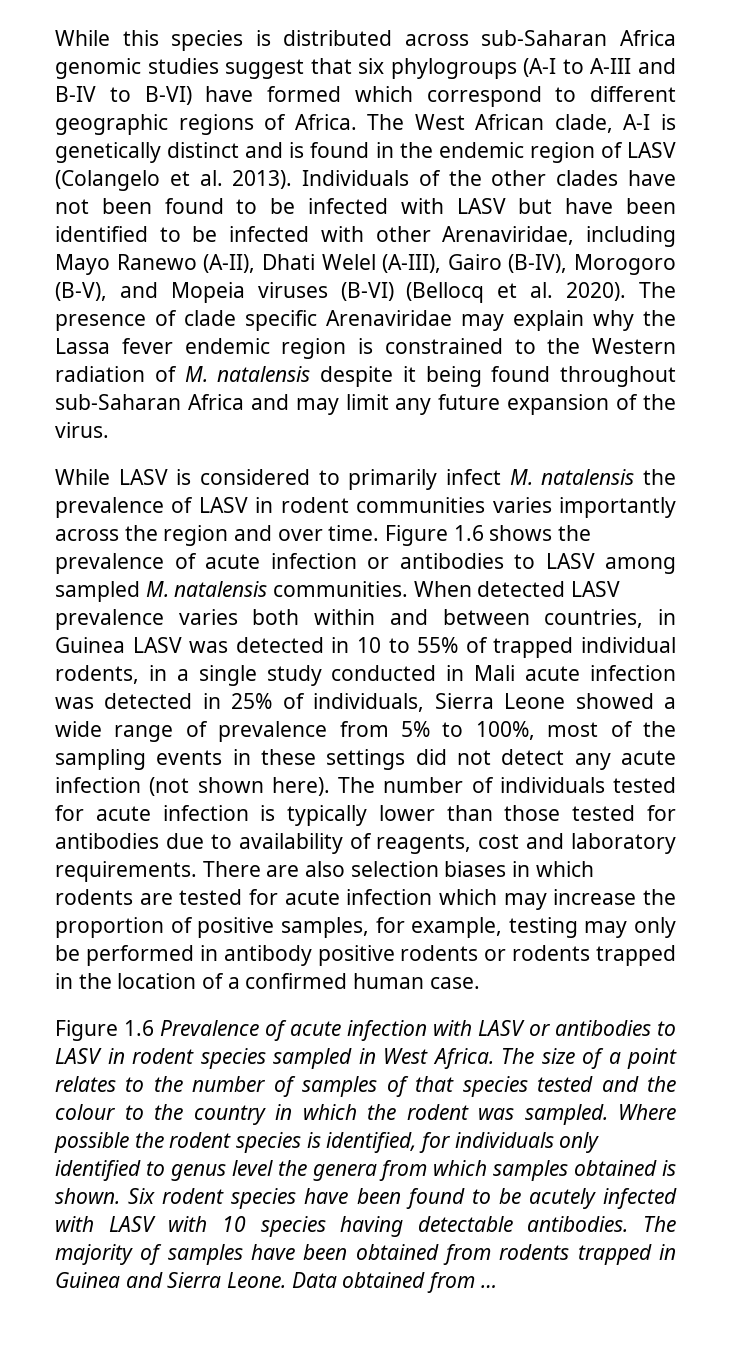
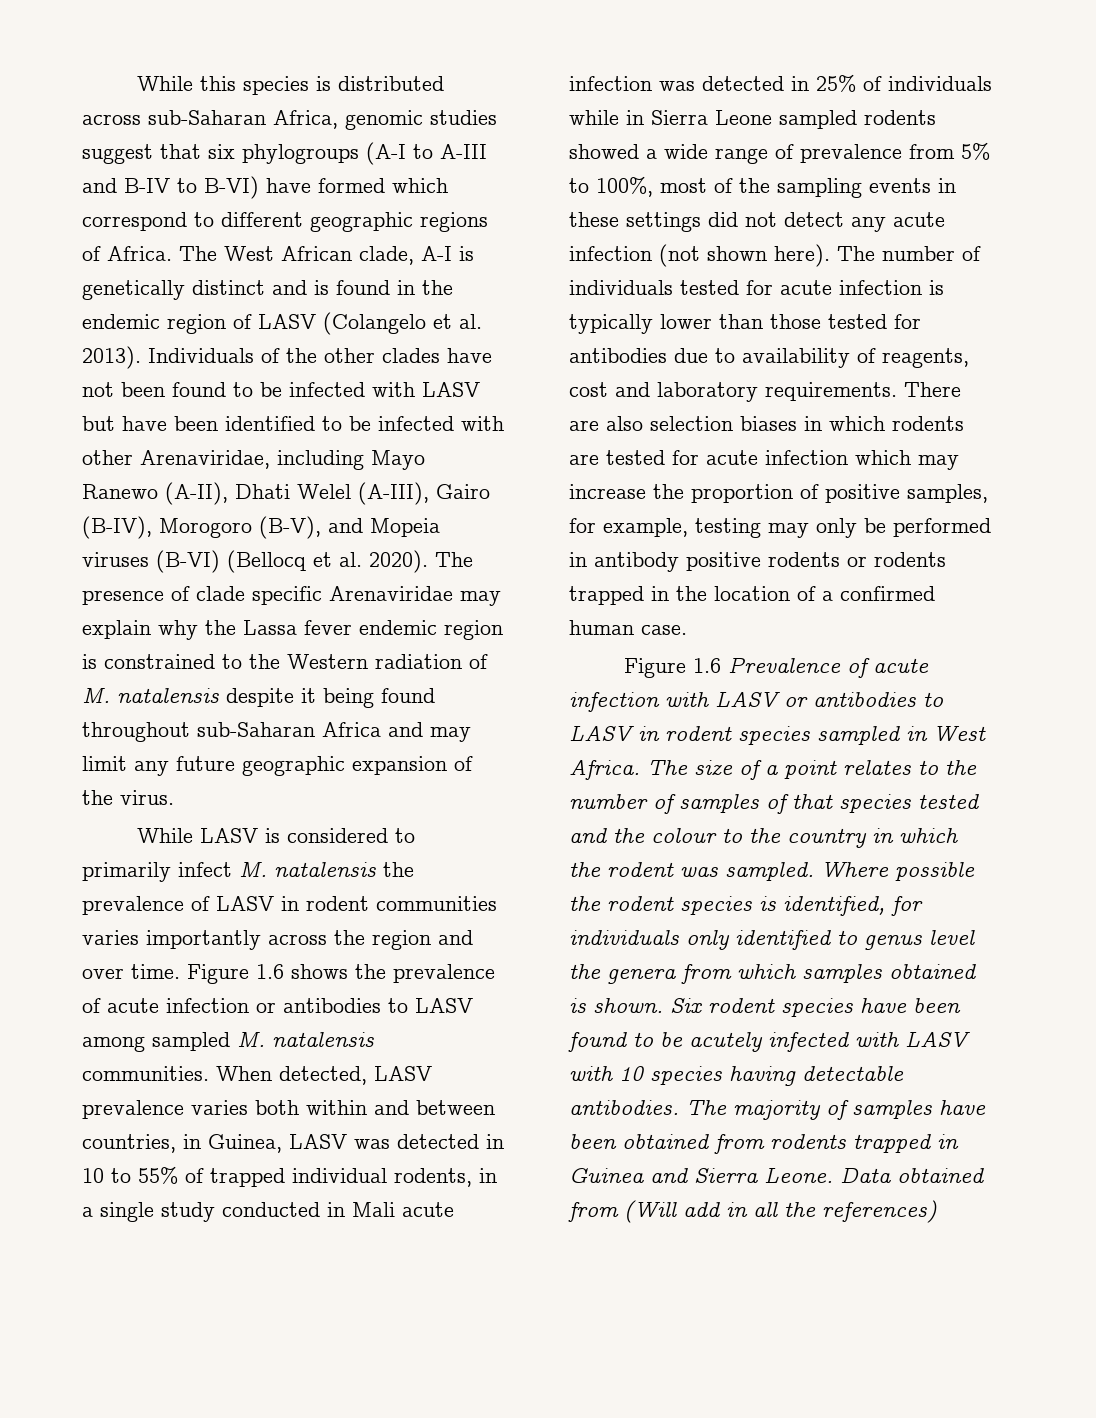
- While this species is distributed across sub-Saharan Africa genomic studies suggest that six phylogroups (A-I to A-III and B-IV to B-VI) have formed which correspond to different geographic regions of Africa.
+ While this species is distributed across sub-Saharan Africa, genomic studies suggest that six phylogroups (A-I to A-III and B-IV to B-VI) have formed which correspond to different geographic regions of Africa.
- The presence of clade specific Arenaviridae may explain why the Lassa fever endemic region is constrained to the Western radiation of M. natalensis despite it being found throughout sub-Saharan Africa and may limit any future expansion of the virus.
+ The presence of clade specific Arenaviridae may explain why the Lassa fever endemic region is constrained to the Western radiation of M. natalensis despite it being found throughout sub-Saharan Africa and may limit any future geographic expansion of the virus.
- When detected LASV prevalence varies both within and between countries, in Guinea LASV was detected in 10 to 55% of trapped individual rodents, in a single study conducted in Mali acute infection was detected in 25% of individuals, Sierra Leone showed a wide range of prevalence from 5% to 100%, most of the sampling events in these settings did not detect any acute infection (not shown here).
+ When detected, LASV prevalence varies both within and between countries, in Guinea, LASV was detected in 10 to 55% of trapped individual rodents, in a single study conducted in Mali acute infection was detected in 25% of individuals while in Sierra Leone sampled rodents showed a wide range of prevalence from 5% to 100%, most of the sampling events in these settings did not detect any acute infection (not shown here).
- Data obtained from …
+ Data obtained from (Will add in all the references)

